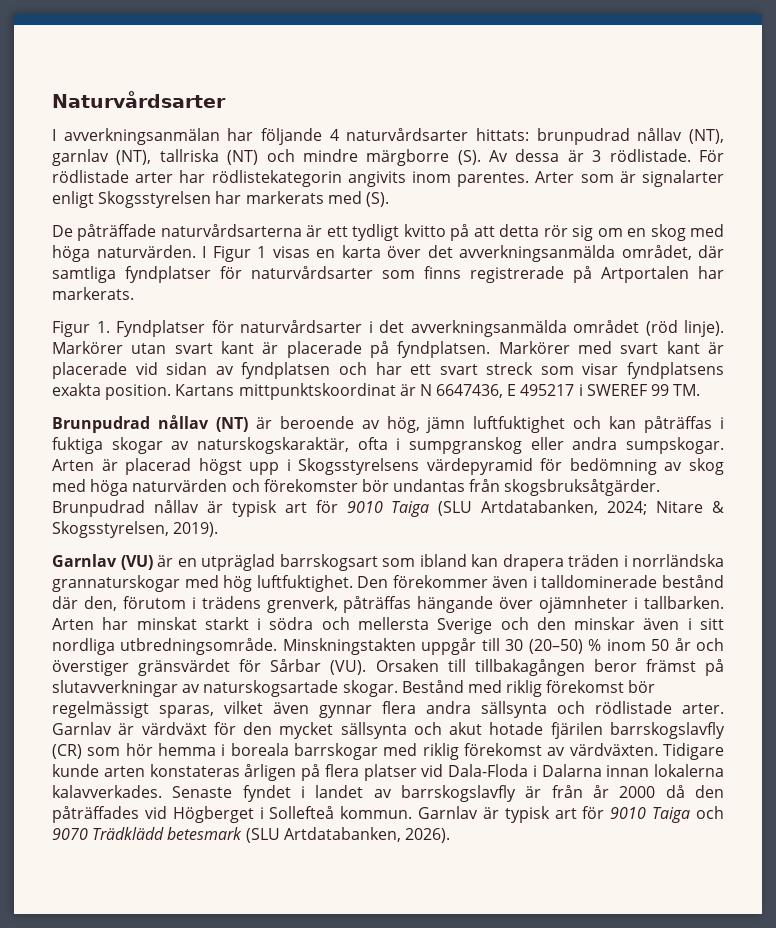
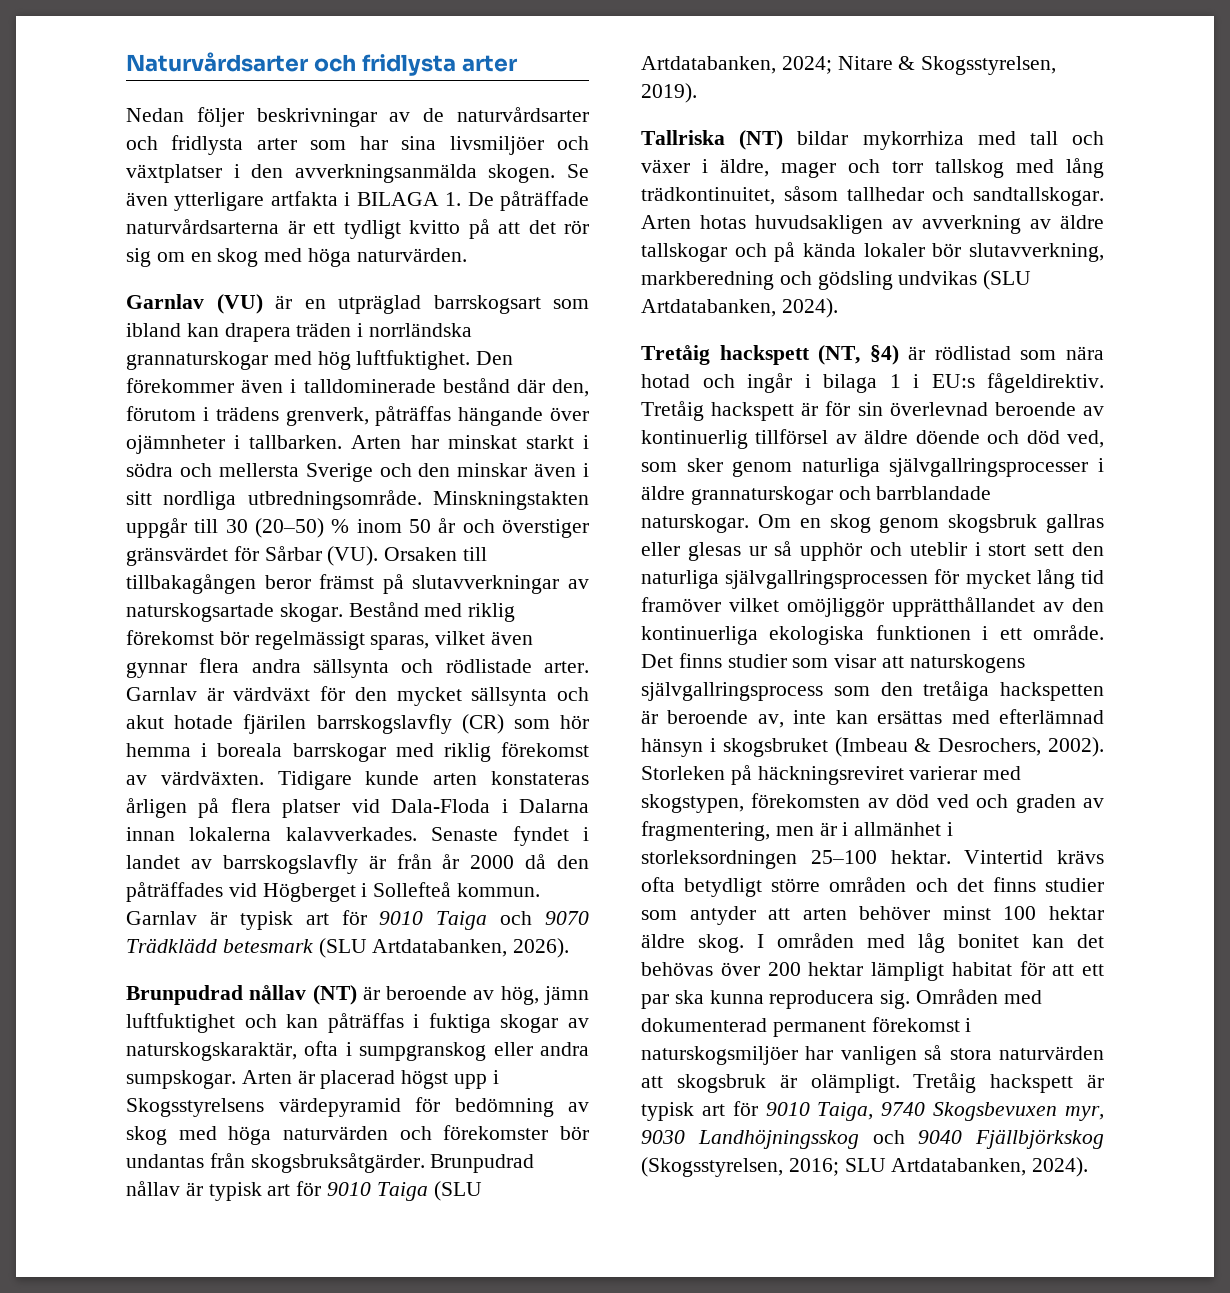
- Naturvårdsarter
- I avverkningsanmälan har följande 4 naturvårdsarter hittats: brunpudrad nållav (NT), garnlav (NT), tallriska (NT) och mindre märgborre (S). Av dessa är 3 rödlistade. För rödlistade arter har rödlistekategorin angivits inom parentes. Arter som är signalarter enligt Skogsstyrelsen har markerats med (S).
- De påträffade naturvårdsarterna är ett tydligt kvitto på att detta rör sig om en skog med höga naturvärden. I Figur 1 visas en karta över det avverkningsanmälda området, där samtliga fyndplatser för naturvårdsarter som finns registrerade på Artportalen har markerats.
- Figur 1. Fyndplatser för naturvårdsarter i det avverkningsanmälda området (röd linje). Markörer utan svart kant är placerade på fyndplatsen. Markörer med svart kant är placerade vid sidan av fyndplatsen och har ett svart streck som visar fyndplatsens exakta position. Kartans mittpunktskoordinat är N 6647436, E 495217 i SWEREF 99 TM.
- Brunpudrad nållav (NT) är beroende av hög, jämn luftfuktighet och kan påträffas i fuktiga skogar av naturskogskaraktär, ofta i sumpgranskog eller andra sumpskogar. Arten är placerad högst upp i Skogsstyrelsens värdepyramid för bedömning av skog med höga naturvärden och förekomster bör undantas från skogsbruksåtgärder. Brunpudrad nållav är typisk art för 9010 Taiga (SLU Artdatabanken, 2024; Nitare & Skogsstyrelsen, 2019).
+ Naturvårdsarter och fridlysta arter
+ Nedan följer beskrivningar av de naturvårdsarter och fridlysta arter som har sina livsmiljöer och växtplatser i den avverkningsanmälda skogen. Se även ytterligare artfakta i BILAGA 1. De påträffade naturvårdsarterna är ett tydligt kvitto på att det rör sig om en skog med höga naturvärden.
+ Brunpudrad nållav (NT) är beroende av hög, jämn luftfuktighet och kan påträffas i fuktiga skogar av naturskogskaraktär, ofta i sumpgranskog eller andra sumpskogar. Arten är placerad högst upp i Skogsstyrelsens värdepyramid för bedömning av skog med höga naturvärden och förekomster bör undantas från skogsbruksåtgärder. Brunpudrad nållav är typisk art för 9010 Taiga (SLU Artdatabanken, 2024; Nitare & Skogsstyrelsen, 2019).
+ Tallriska (NT) bildar mykorrhiza med tall och växer i äldre, mager och torr tallskog med lång trädkontinuitet, såsom tallhedar och sandtallskogar. Arten hotas huvudsakligen av avverkning av äldre tallskogar och på kända lokaler bör slutavverkning, markberedning och gödsling undvikas (SLU Artdatabanken, 2024).
+ Tretåig hackspett (NT, §4) är rödlistad som nära hotad och ingår i bilaga 1 i EU:s fågeldirektiv. Tretåig hackspett är för sin överlevnad beroende av kontinuerlig tillförsel av äldre döende och död ved, som sker genom naturliga självgallringsprocesser i äldre grannaturskogar och barrblandade naturskogar. Om en skog genom skogsbruk gallras eller glesas ur så upphör och uteblir i stort sett den naturliga självgallringsprocessen för mycket lång tid framöver vilket omöjliggör upprätthållandet av den kontinuerliga ekologiska funktionen i ett område. Det finns studier som visar att naturskogens självgallringsprocess som den tretåiga hackspetten är beroende av, inte kan ersättas med efterlämnad hänsyn i skogsbruket (Imbeau & Desrochers, 2002). Storleken på häckningsreviret varierar med skogstypen, förekomsten av död ved och graden av fragmentering, men är i allmänhet i storleksordningen 25–100 hektar. Vintertid krävs ofta betydligt större områden och det finns studier som antyder att arten behöver minst 100 hektar äldre skog. I områden med låg bonitet kan det behövas över 200 hektar lämpligt habitat för att ett par ska kunna reproducera sig. Områden med dokumenterad permanent förekomst i naturskogsmiljöer har vanligen så stora naturvärden att skogsbruk är olämpligt. Tretåig hackspett är typisk art för 9010 Taiga, 9740 Skogsbevuxen myr, 9030 Landhöjningsskog och 9040 Fjällbjörkskog (Skogsstyrelsen, 2016; SLU Artdatabanken, 2024).

